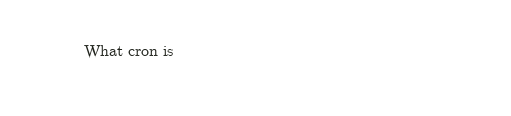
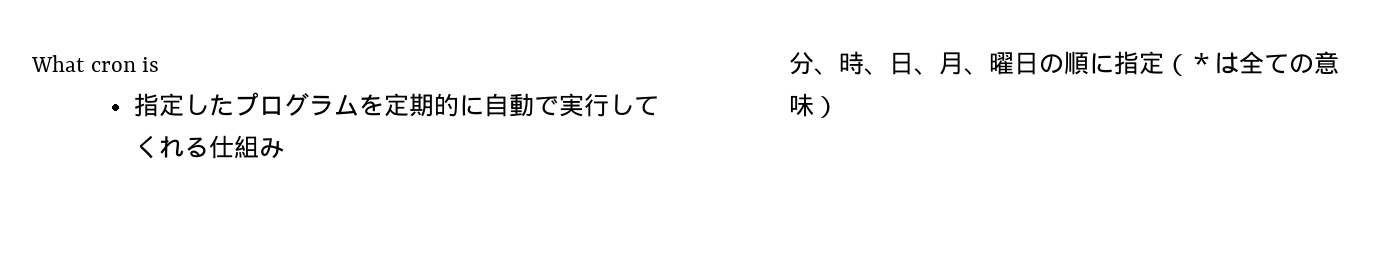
+ 指定したプログラムを定期的に自動で実行してくれる仕組み
+ 分、時、日、月、曜日の順に指定（＊は全ての意味）

